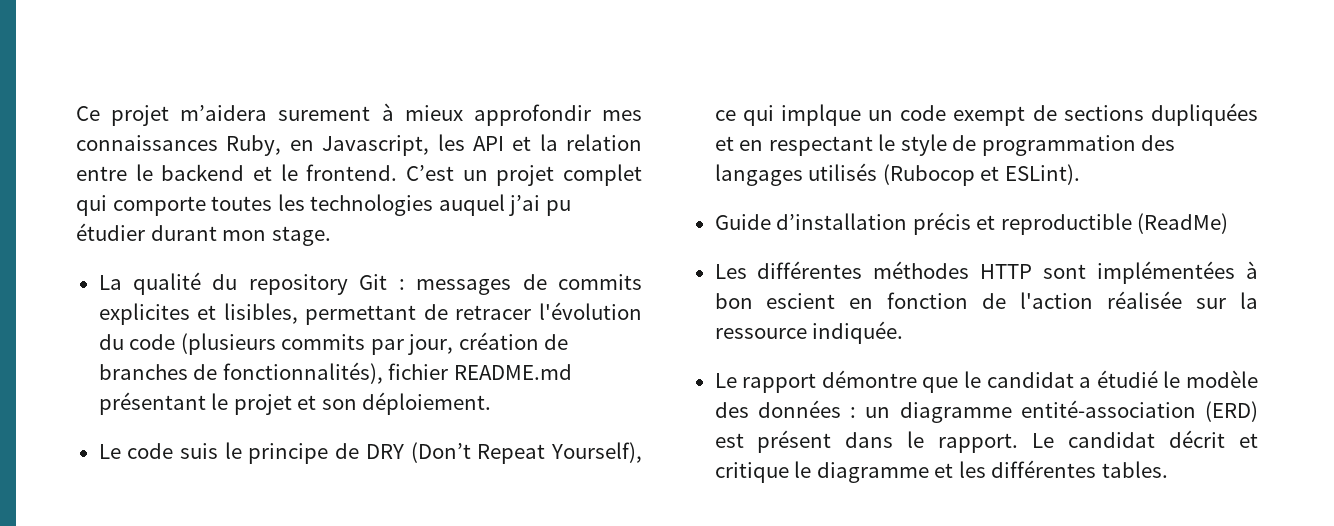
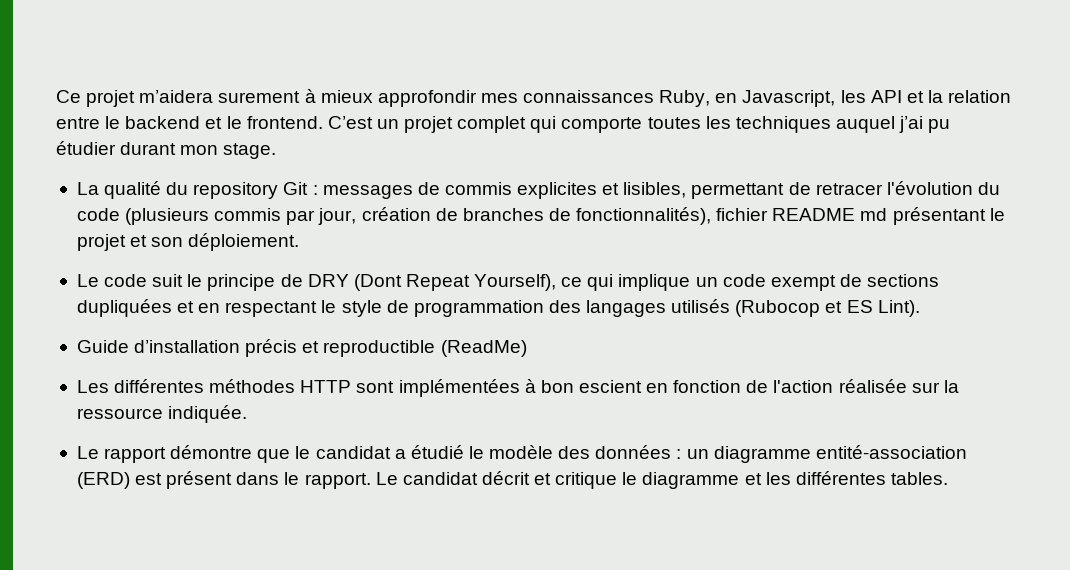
- C’est un projet complet qui comporte toutes les technologies auquel j’ai pu étudier durant mon stage.
+ C’est un projet complet qui comporte toutes les techniques auquel j’ai pu étudier durant mon stage.
- La qualité du repository Git : messages de commits explicites et lisibles, permettant de retracer l'évolution du code (plusieurs commits par jour, création de branches de fonctionnalités), fichier README.md présentant le projet et son déploiement.
+ La qualité du repository Git : messages de commis explicites et lisibles, permettant de retracer l'évolution du code (plusieurs commis par jour, création de branches de fonctionnalités), fichier README md présentant le projet et son déploiement.
- Le code suis le principe de DRY (Don’t Repeat Yourself), ce qui implque un code exempt de sections dupliquées et en respectant le style de programmation des langages utilisés (Rubocop et ESLint).
+ Le code suit le principe de DRY (Dont Repeat Yourself), ce qui implique un code exempt de sections dupliquées et en respectant le style de programmation des langages utilisés (Rubocop et ES Lint).

